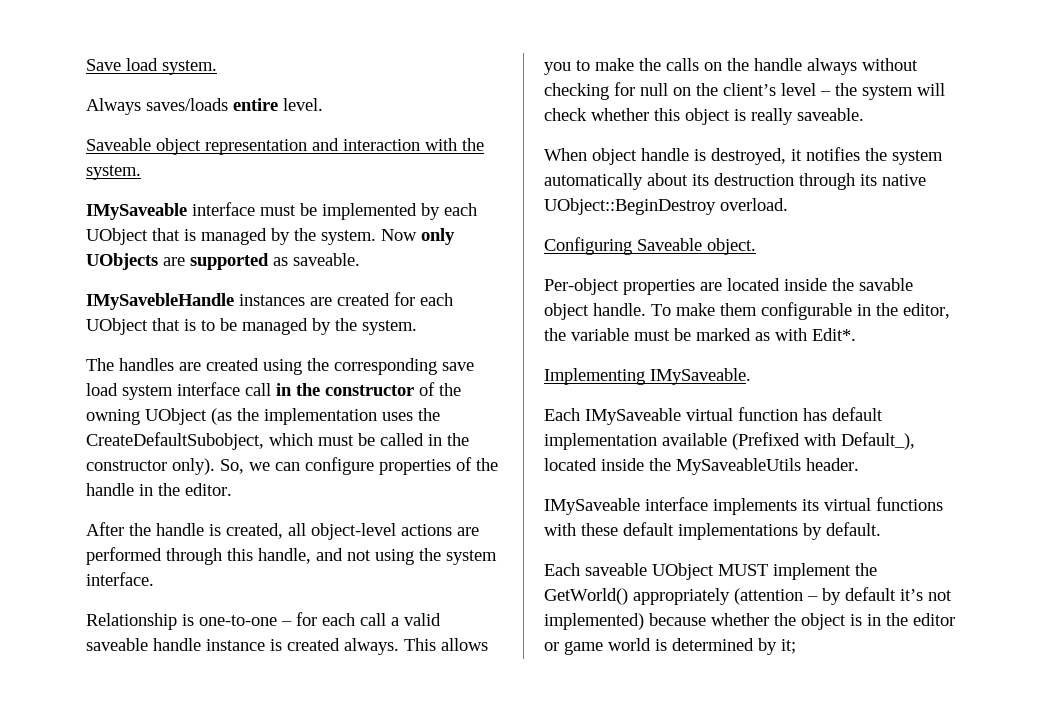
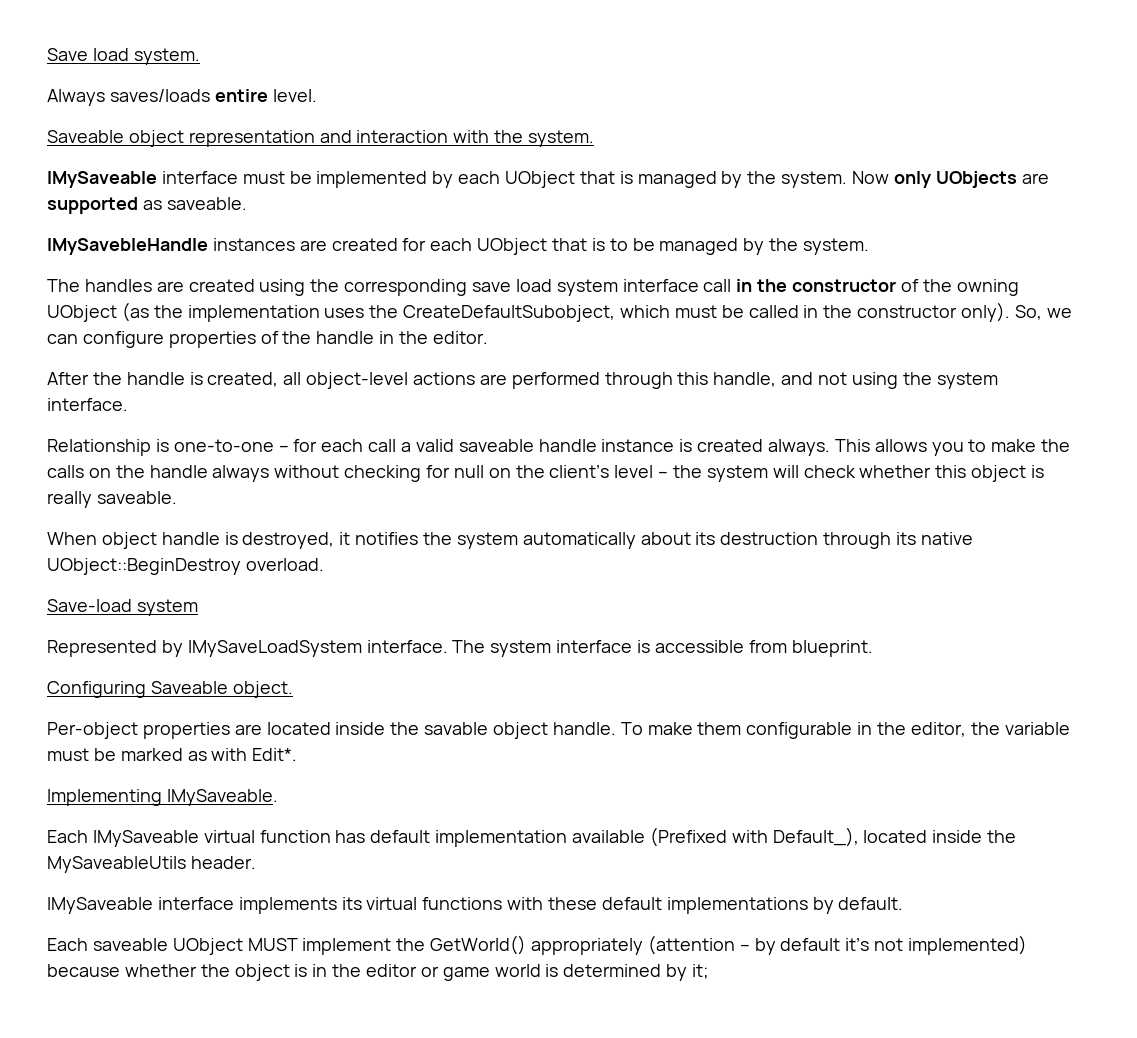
+ Save-load system
+ Represented by IMySaveLoadSystem interface. The system interface is accessible from blueprint.

